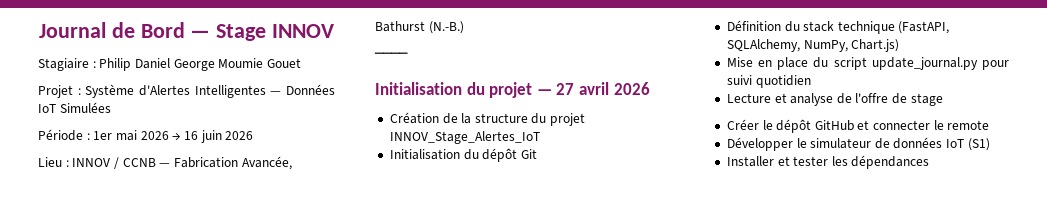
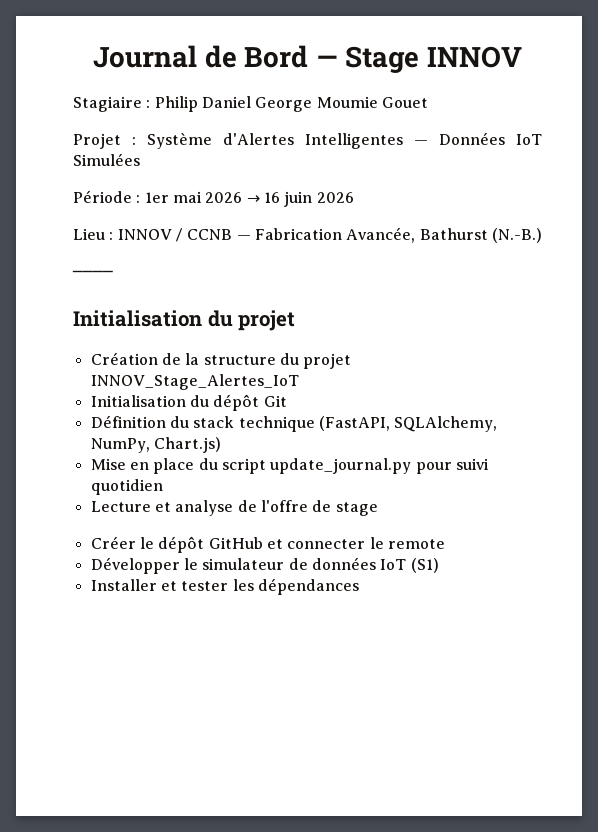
- Initialisation du projet — 27 avril 2026
+ Initialisation du projet

